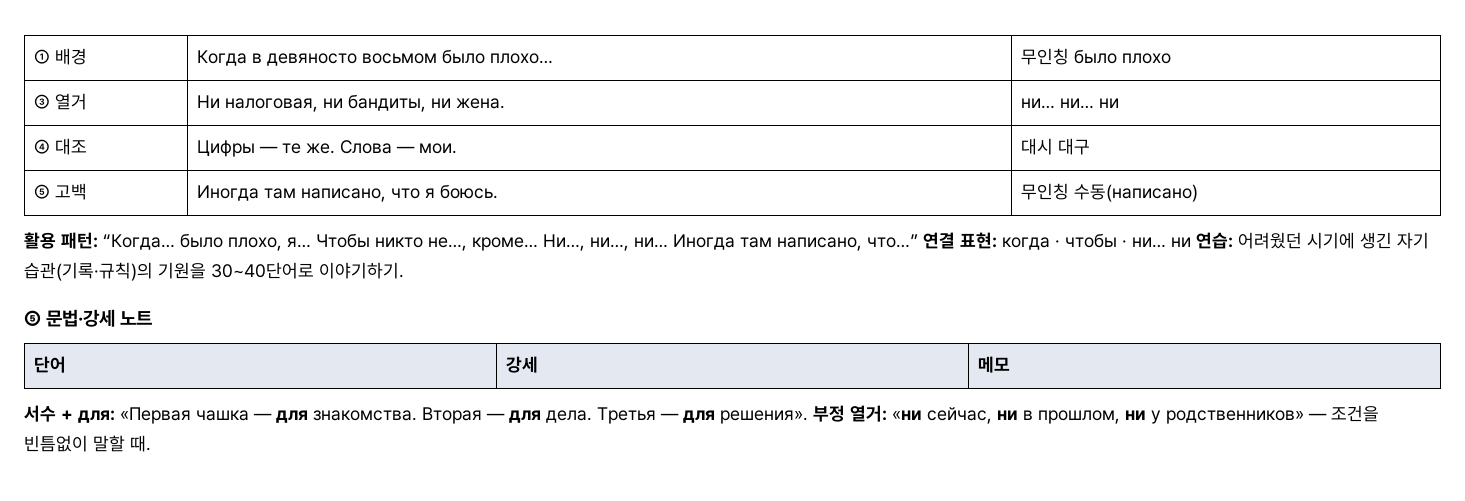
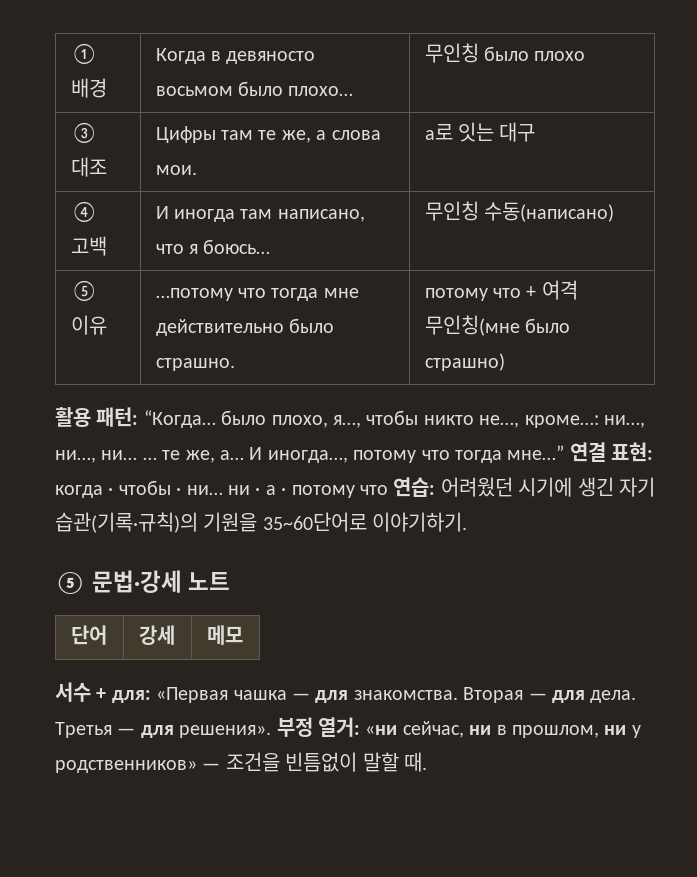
- ③ 열거 | Ни налоговая, ни бандиты, ни жена. | ни… ни… ни
- ④ 대조 | Цифры — те же. Слова — мои. | 대시 대구
+ ③ 대조 | Цифры там те же, а слова мои. | а로 잇는 대구
- ⑤ 고백 | Иногда там написано, что я боюсь. | 무인칭 수동(написано)
+ ④ 고백 | И иногда там написано, что я боюсь… | 무인칭 수동(написано)
+ ⑤ 이유 | …потому что тогда мне действительно было страшно. | потому что + 여격 무인칭(мне было страшно)
- 활용 패턴: “Когда… было плохо, я… Чтобы никто не…, кроме… Ни…, ни…, ни… Иногда там написано, что…”
+ 활용 패턴: “Когда… было плохо, я…, чтобы никто не…, кроме…: ни…, ни…, ни… … те же, а… И иногда…, потому что тогда мне…”
- 연결 표현: когда · чтобы · ни… ни 연습: 어려웠던 시기에 생긴 자기 습관(기록·규칙)의 기원을 30~40단어로 이야기하기.
+ 연결 표현: когда · чтобы · ни… ни · а · потому что 연습: 어려웠던 시기에 생긴 자기 습관(기록·규칙)의 기원을 35~60단어로 이야기하기.

